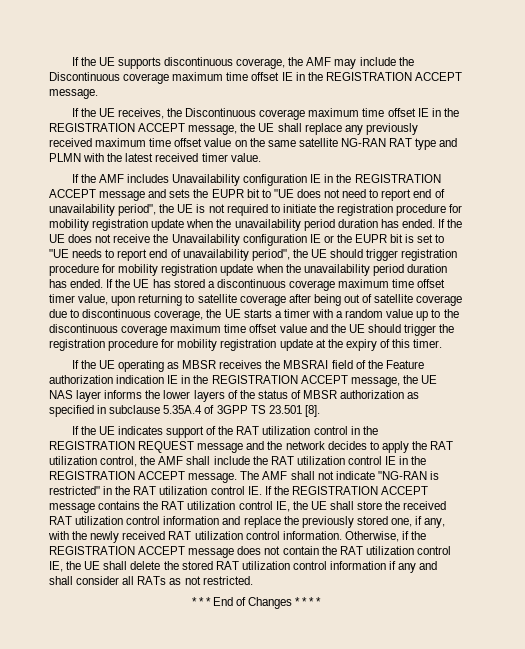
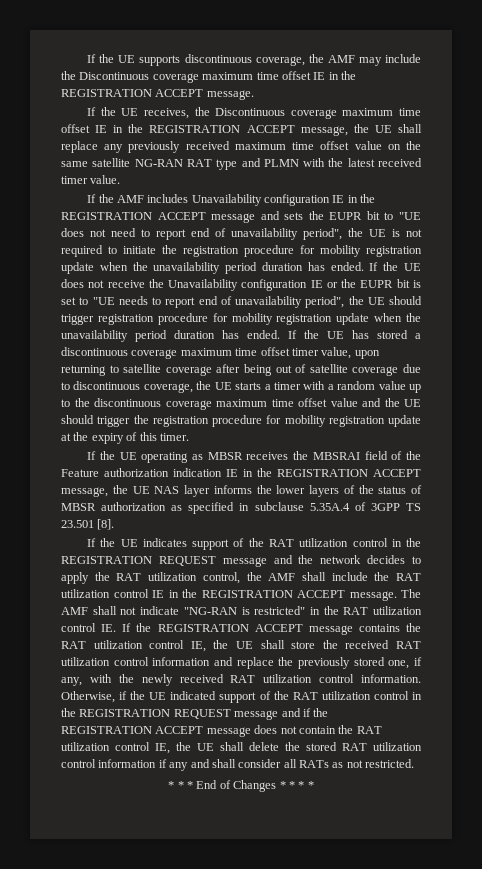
- Otherwise, if the REGISTRATION ACCEPT message does not contain the RAT utilization control IE, the UE shall delete the stored RAT utilization control information if any and shall consider all RATs as not restricted.
+ Otherwise, if the UE indicated support of the RAT utilization control in the REGISTRATION REQUEST message and if the REGISTRATION ACCEPT message does not contain the RAT utilization control IE, the UE shall delete the stored RAT utilization control information if any and shall consider all RATs as not restricted.

